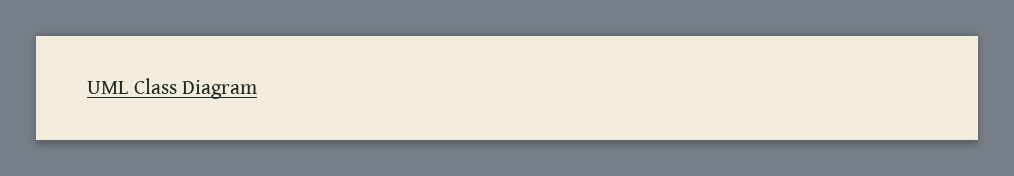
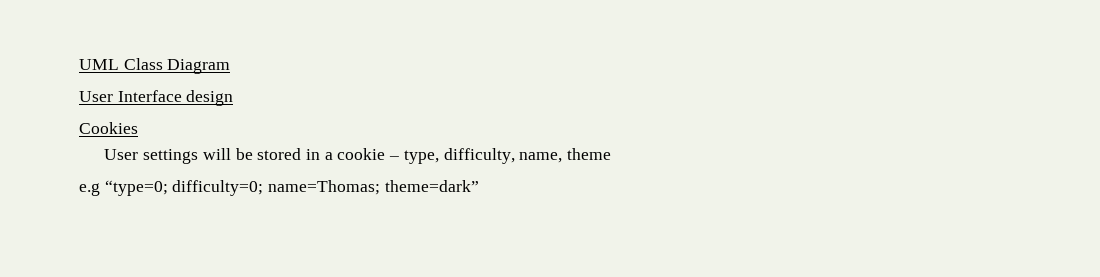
+ User Interface design
+ Cookies
+ User settings will be stored in a cookie – type, difficulty, name, theme
+ e.g “type=0; difficulty=0; name=Thomas; theme=dark”

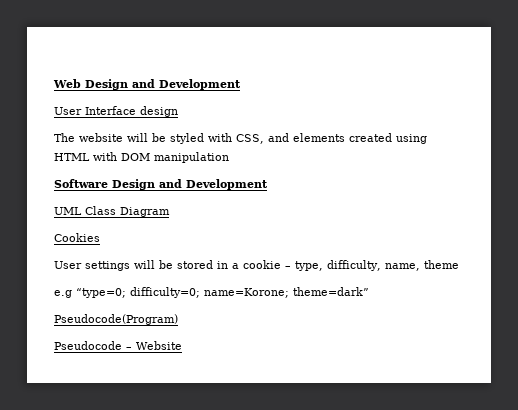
- UML Class Diagram
+ Web Design and Development
+ The website will be styled with CSS, and elements created using HTML with DOM manipulation
+ Software Design and Development
+ UML Class Diagram
- e.g “type=0; difficulty=0; name=Thomas; theme=dark”
+ e.g “type=0; difficulty=0; name=Korone; theme=dark”
+ Pseudocode(Program)
+ Pseudocode – Website

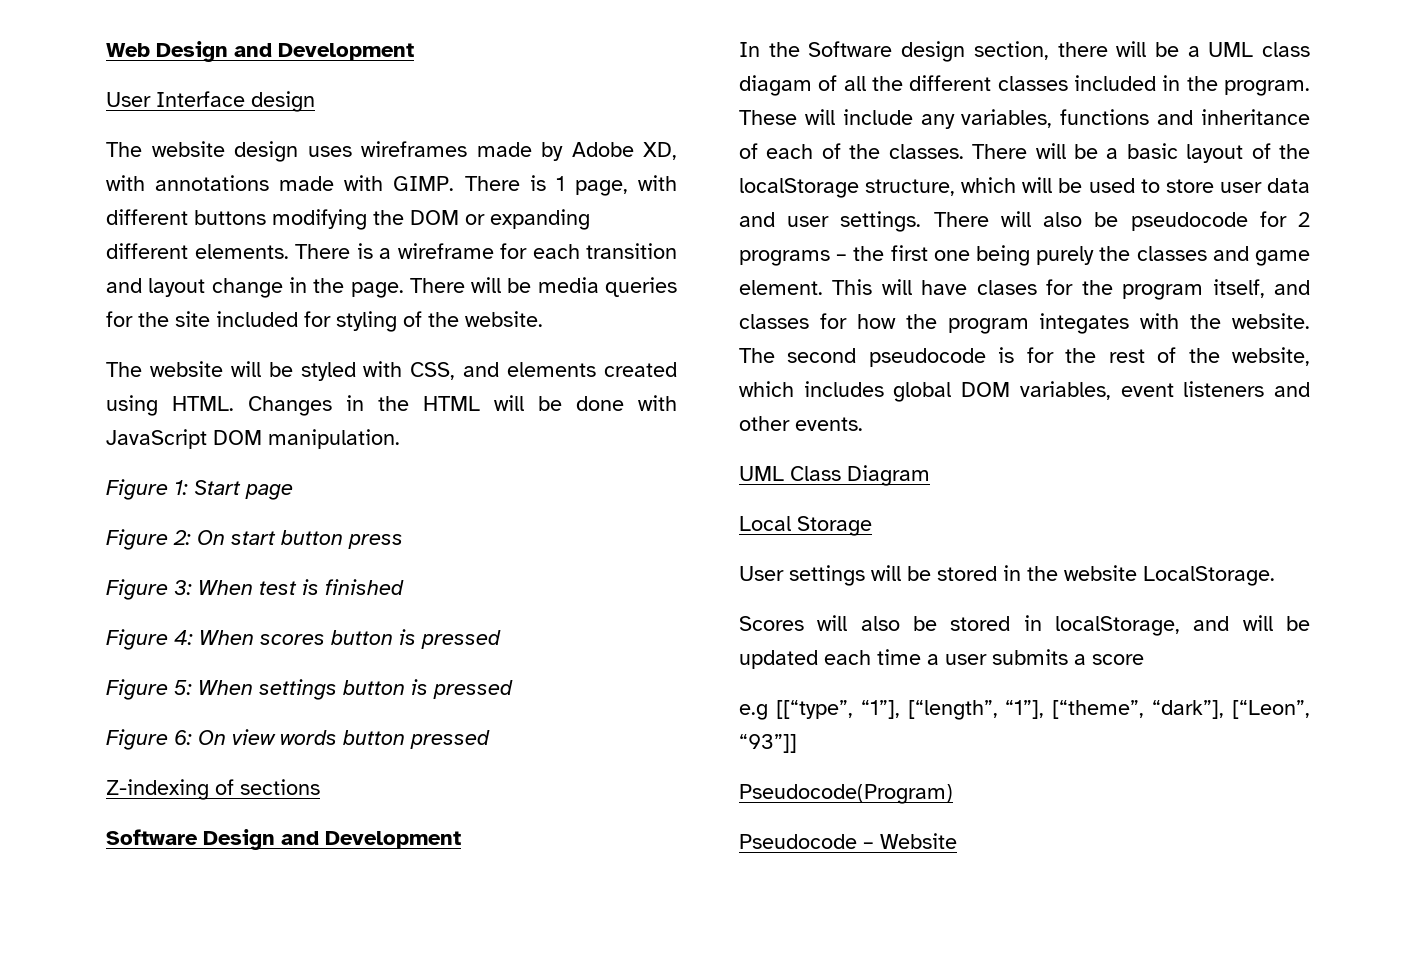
+ The website design uses wireframes made by Adobe XD, with annotations made with GIMP. There is 1 page, with different buttons modifying the DOM or expanding different elements. There is a wireframe for each transition and layout change in the page. There will be media queries for the site included for styling of the website.
- The website will be styled with CSS, and elements created using HTML with DOM manipulation
+ The website will be styled with CSS, and elements created using HTML. Changes in the HTML will be done with JavaScript DOM manipulation.
+ Figure 1: Start page
+ Figure 2: On start button press
+ Figure 3: When test is finished
+ Figure 4: When scores button is pressed
+ Figure 5: When settings button is pressed
+ Figure 6: On view words button pressed
+ Z-indexing of sections
  Software Design and Development
+ In the Software design section, there will be a UML class diagam of all the different classes included in the program. These will include any variables, functions and inheritance of each of the classes. There will be a basic layout of the localStorage structure, which will be used to store user data and user settings. There will also be pseudocode for 2 programs – the first one being purely the classes and game element. This will have clases for the program itself, and classes for how the program integates with the website. The second pseudocode is for the rest of the website, which includes global DOM variables, event listeners and other events.
- Cookies
+ Local Storage
- User settings will be stored in a cookie – type, difficulty, name, theme
- e.g “type=0; difficulty=0; name=Korone; theme=dark”
+ User settings will be stored in the website LocalStorage.
+ Scores will also be stored in localStorage, and will be updated each time a user submits a score
+ e.g [[“type”, “1”], [“length”, “1”], [“theme”, “dark”], [“Leon”, “93”]]

